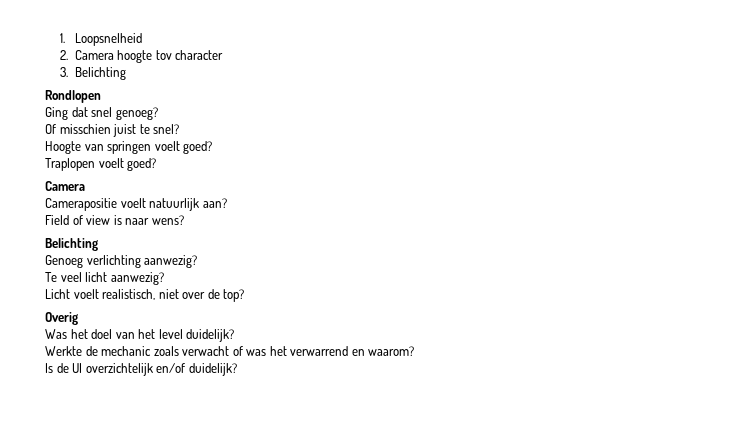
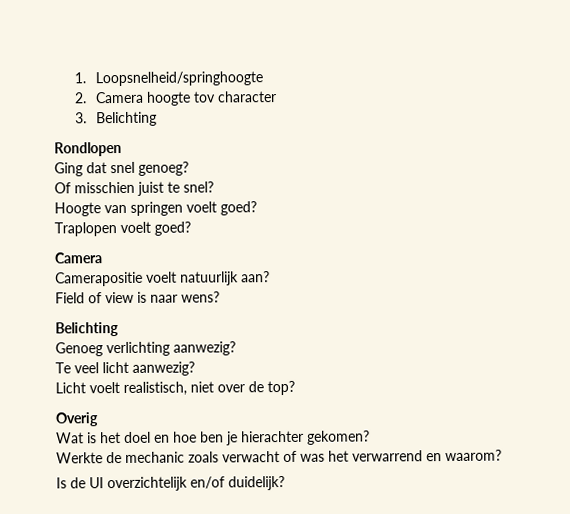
- 1. Loopsnelheid
+ 1. Loopsnelheid/springhoogte
- Was het doel van het level duidelijk?
+ Wat is het doel en hoe ben je hierachter gekomen?

